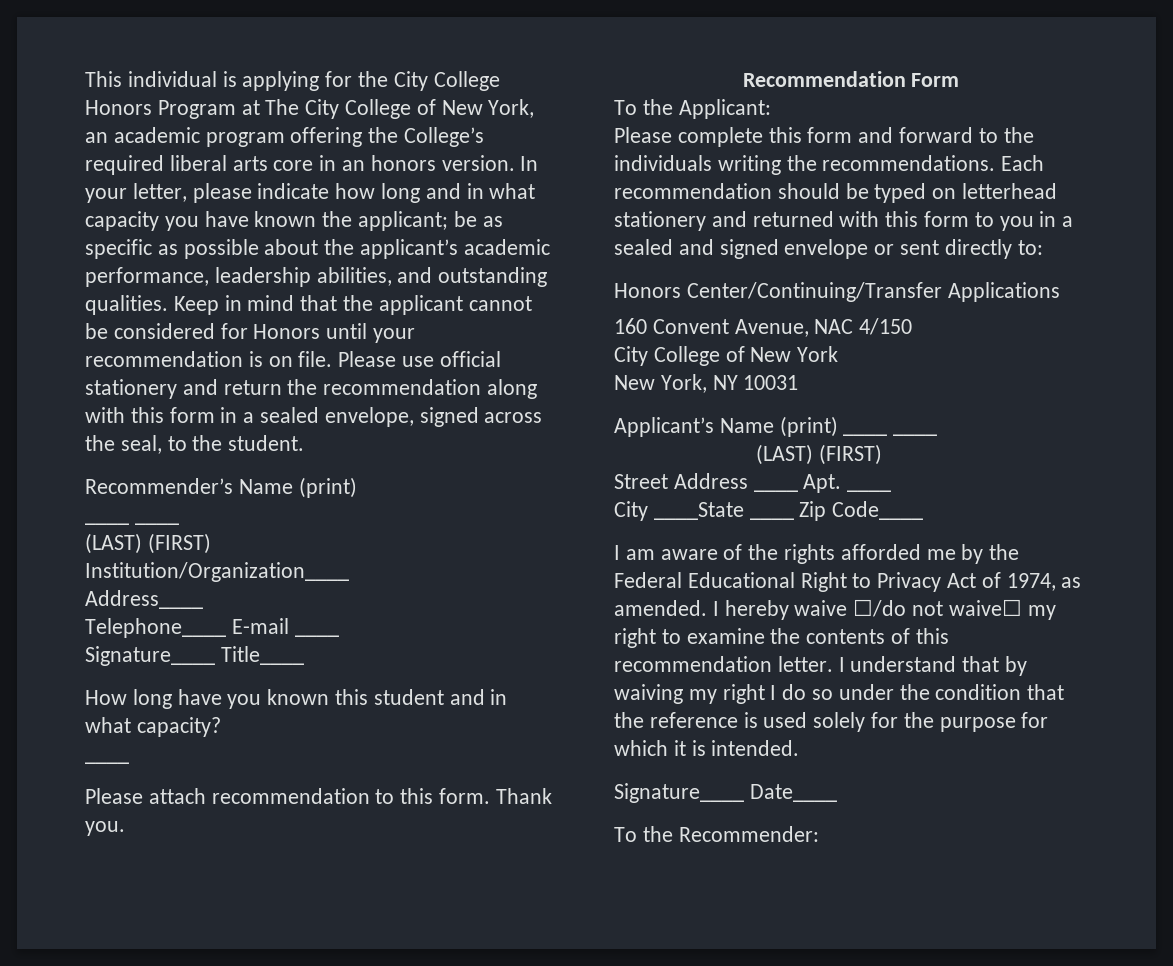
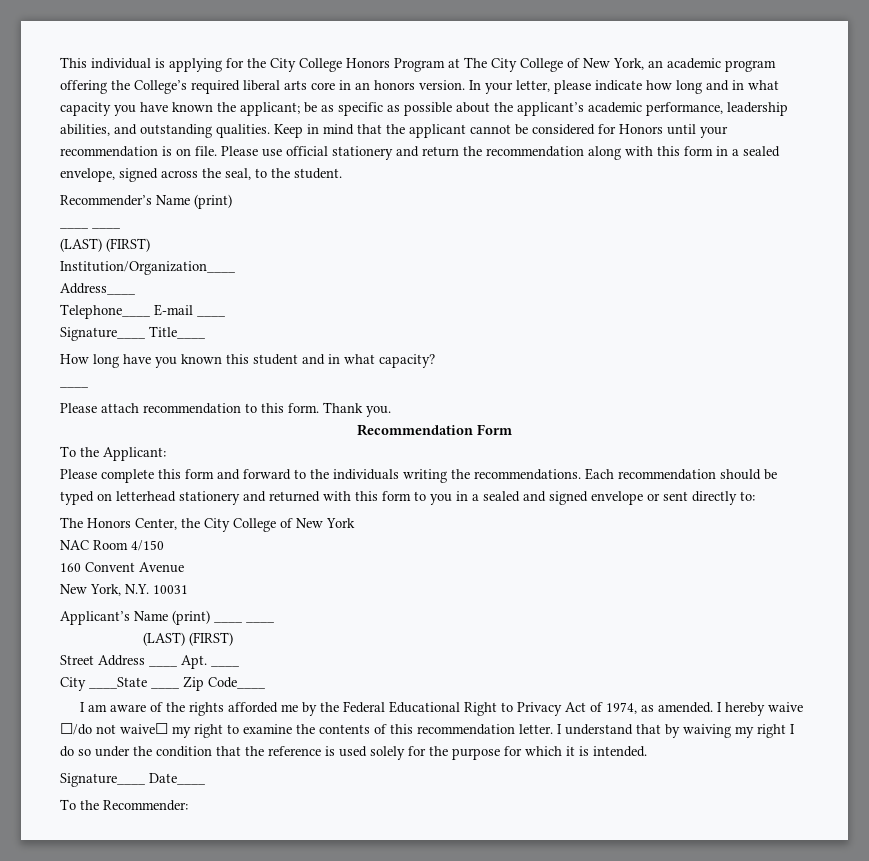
- Honors Center/Continuing/Transfer Applications
- 160 Convent Avenue, NAC 4/150
- City College of New York
+ The Honors Center, the City College of New York
- New York, NY 10031
+ NAC Room 4/150
+ 160 Convent Avenue
+ New York, N.Y. 10031

